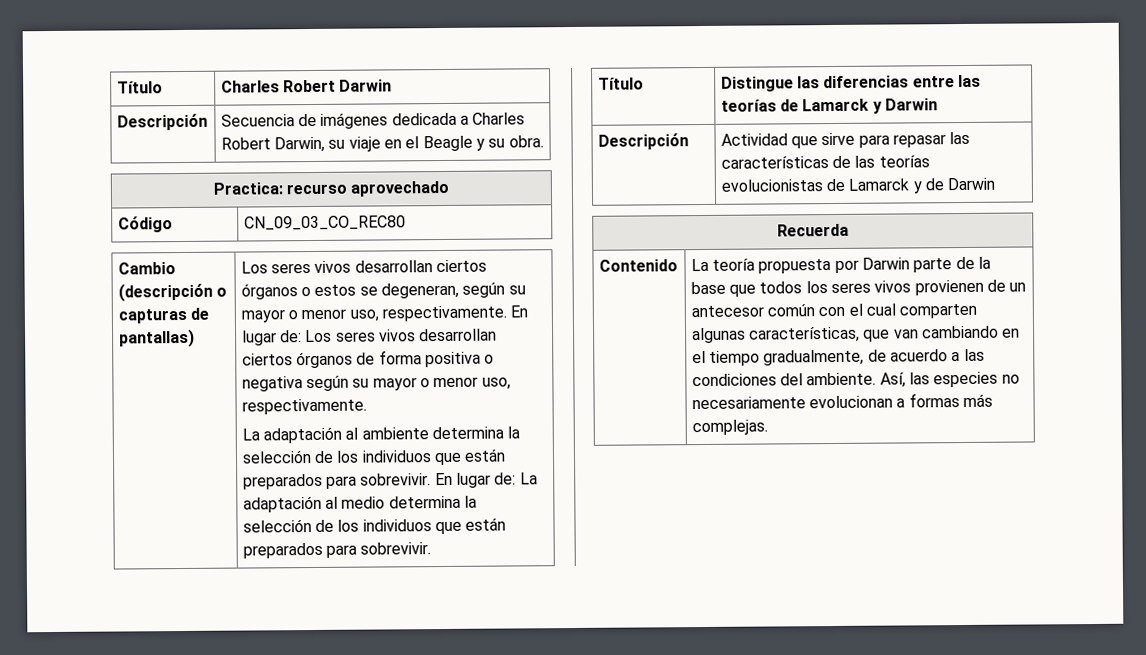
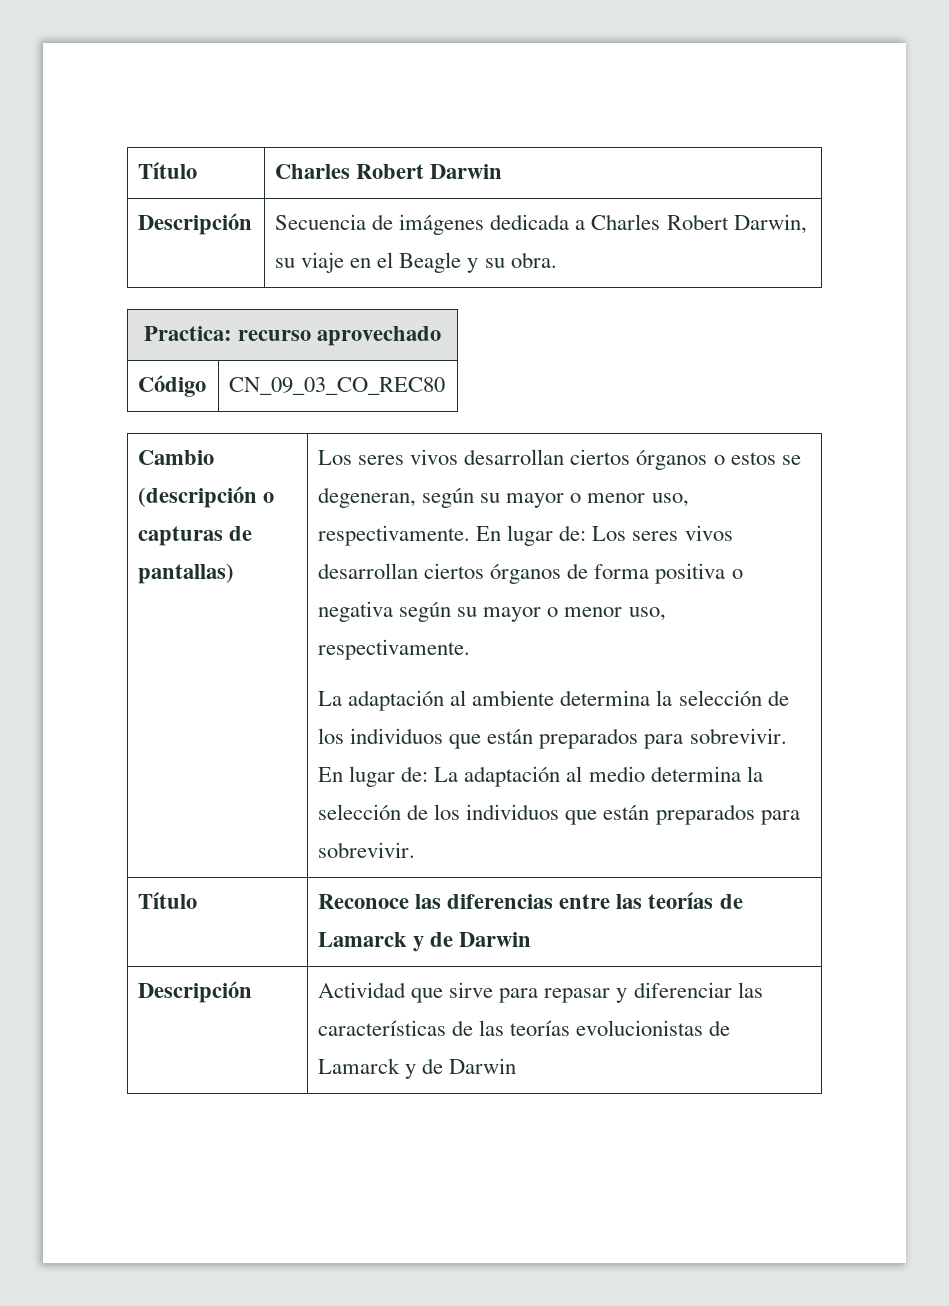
- Título | Distingue las diferencias entre las teorías de Lamarck y Darwin
+ Título | Reconoce las diferencias entre las teorías de Lamarck y de Darwin
- Descripción | Actividad que sirve para repasar las características de las teorías evolucionistas de Lamarck y de Darwin
+ Descripción | Actividad que sirve para repasar y diferenciar las características de las teorías evolucionistas de Lamarck y de Darwin
- Recuerda
- Contenido | La teoría propuesta por Darwin parte de la base que todos los seres vivos provienen de un antecesor común con el cual comparten algunas características, que van cambiando en el tiempo gradualmente, de acuerdo a las condiciones del ambiente. Así, las especies no necesariamente evolucionan a formas más complejas.

